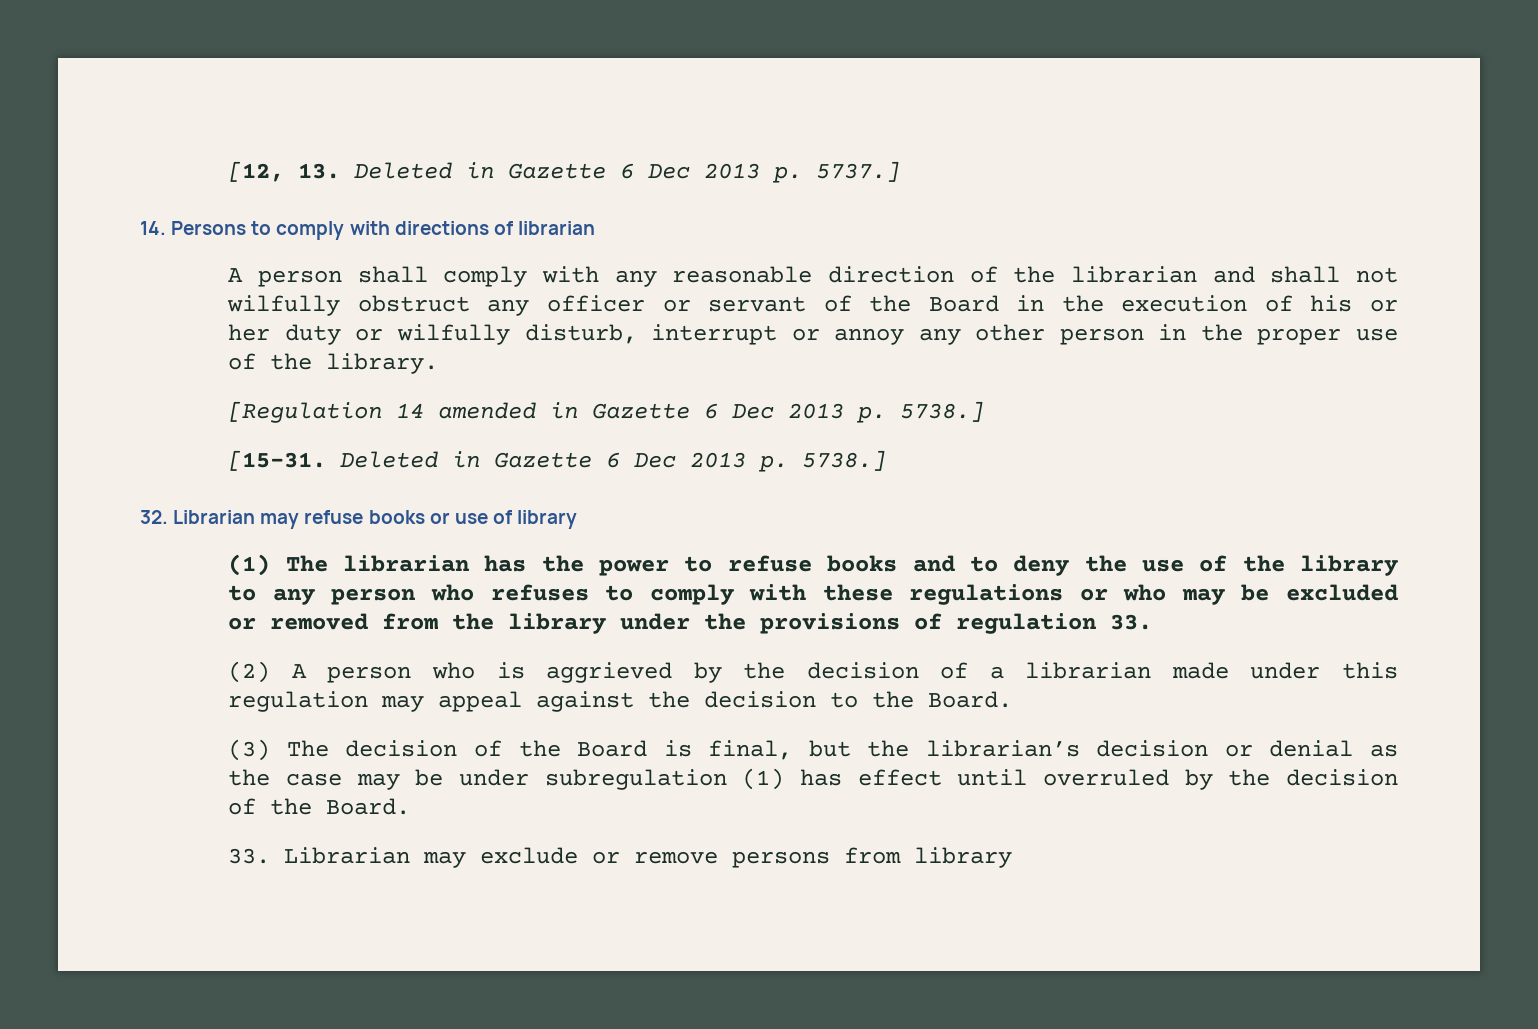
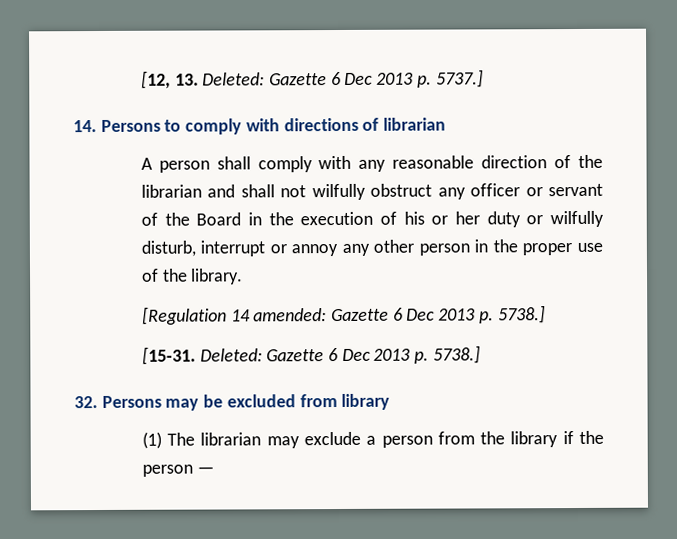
- [12, 13. Deleted in Gazette 6 Dec 2013 p. 5737.]
+ [12, 13. Deleted: Gazette 6 Dec 2013 p. 5737.]
- [Regulation 14 amended in Gazette 6 Dec 2013 p. 5738.]
+ [Regulation 14 amended: Gazette 6 Dec 2013 p. 5738.]
- Deleted in Gazette 6 Dec 2013 p. 5738.]
+ Deleted: Gazette 6 Dec 2013 p. 5738.]
- 32. Librarian may refuse books or use of library
- (1) The librarian has the power to refuse books and to deny the use of the library to any person who refuses to comply with these regulations or who may be excluded or removed from the library under the provisions of regulation 33.
- (2) A person who is aggrieved by the decision of a librarian made under this regulation may appeal against the decision to the Board.
- (3) The decision of the Board is final, but the librarian’s decision or denial as the case may be under subregulation (1) has effect until overruled by the decision of the Board.
- 33. Librarian may exclude or remove persons from library
+ 32. Persons may be excluded from library
+ (1) The librarian may exclude a person from the library if the person —

